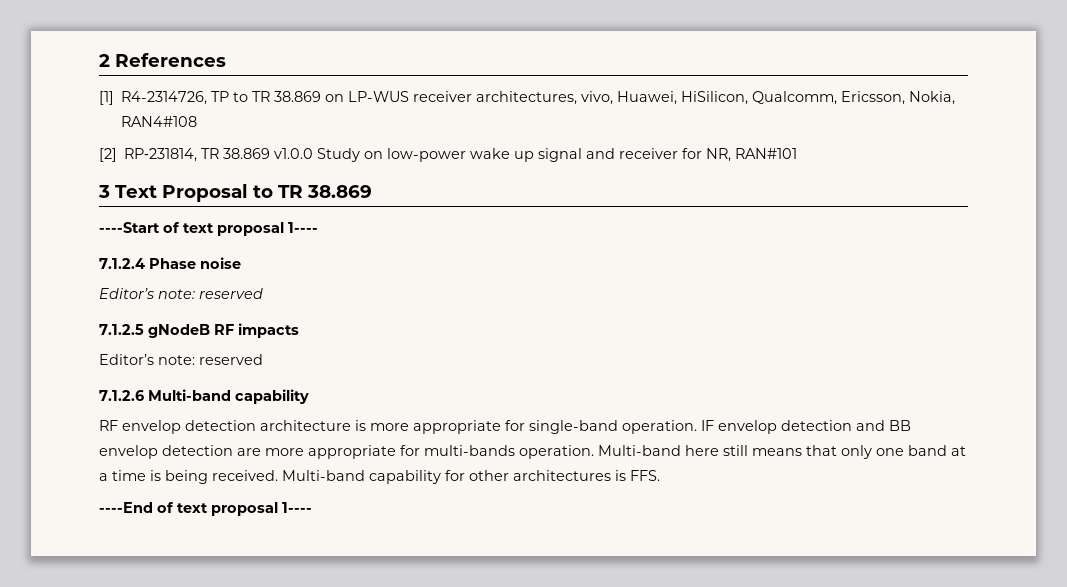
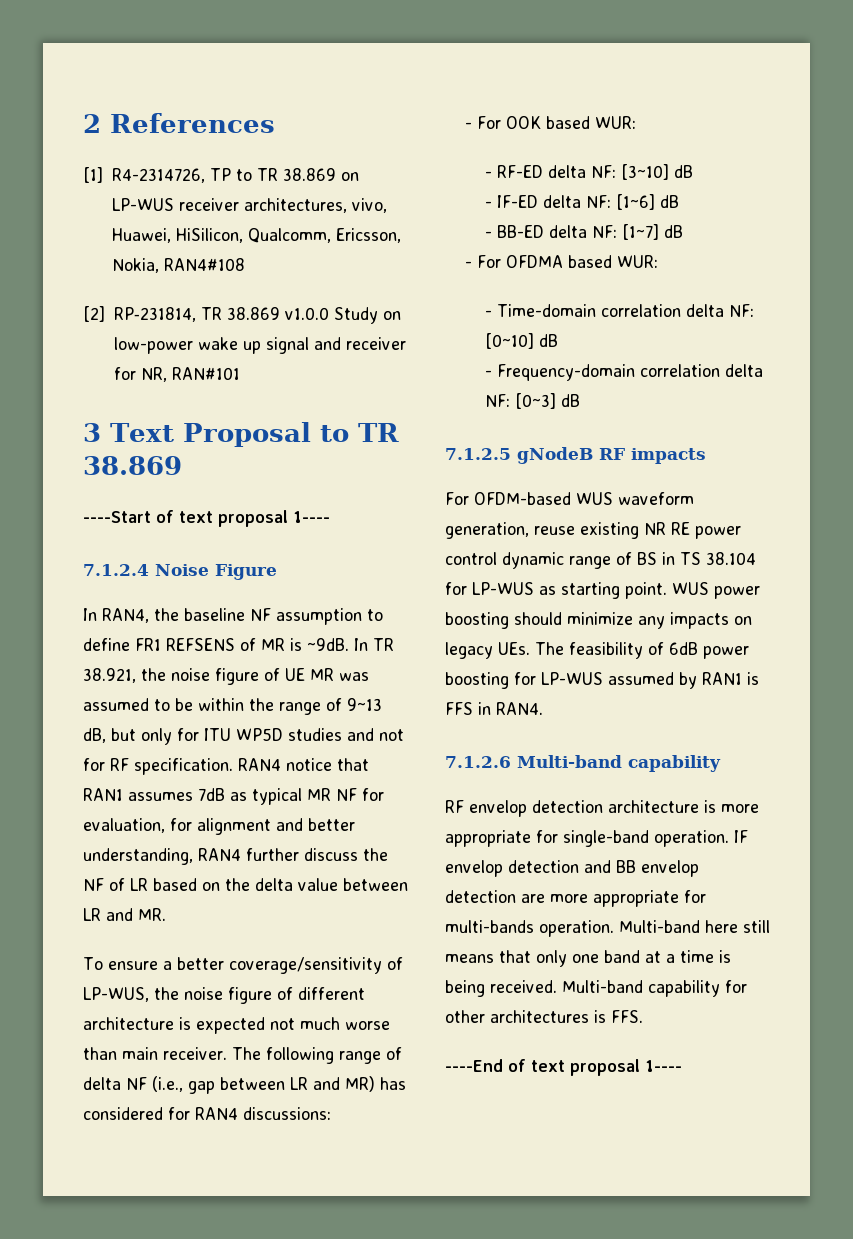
- 7.1.2.4 Phase noise
- Editor’s note: reserved
+ 7.1.2.4 Noise Figure
+ In RAN4, the baseline NF assumption to define FR1 REFSENS of MR is ~9dB. In TR 38.921, the noise figure of UE MR was assumed to be within the range of 9~13 dB, but only for ITU WP5D studies and not for RF specification. RAN4 notice that RAN1 assumes 7dB as typical MR NF for evaluation, for alignment and better understanding, RAN4 further discuss the NF of LR based on the delta value between LR and MR.
+ To ensure a better coverage/sensitivity of LP-WUS, the noise figure of different architecture is expected not much worse than main receiver. The following range of delta NF (i.e., gap between LR and MR) has considered for RAN4 discussions:
+ - For OOK based WUR:
+ - RF-ED delta NF: [3~10] dB
+ - IF-ED delta NF: [1~6] dB
+ - BB-ED delta NF: [1~7] dB
+ - For OFDMA based WUR:
+ - Time-domain correlation delta NF: [0~10] dB
+ - Frequency-domain correlation delta NF: [0~3] dB
  7.1.2.5 gNodeB RF impacts
- Editor’s note: reserved
+ For OFDM-based WUS waveform generation, reuse existing NR RE power control dynamic range of BS in TS 38.104 for LP-WUS as starting point. WUS power boosting should minimize any impacts on legacy UEs. The feasibility of 6dB power boosting for LP-WUS assumed by RAN1 is FFS in RAN4.

